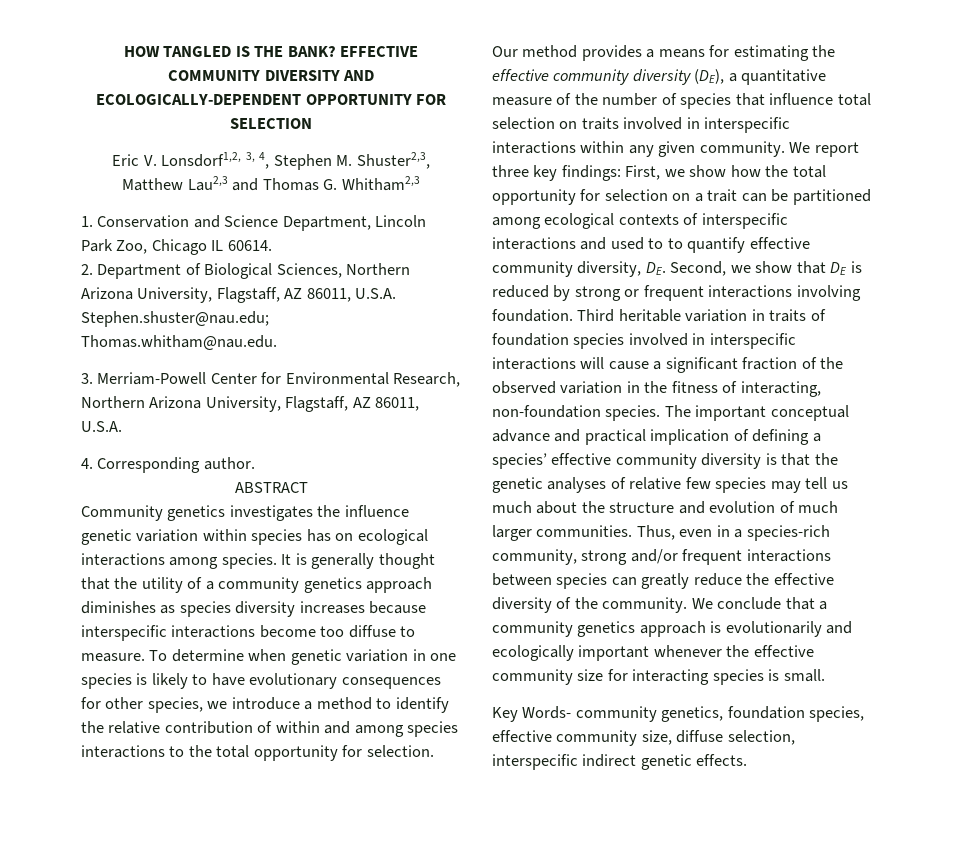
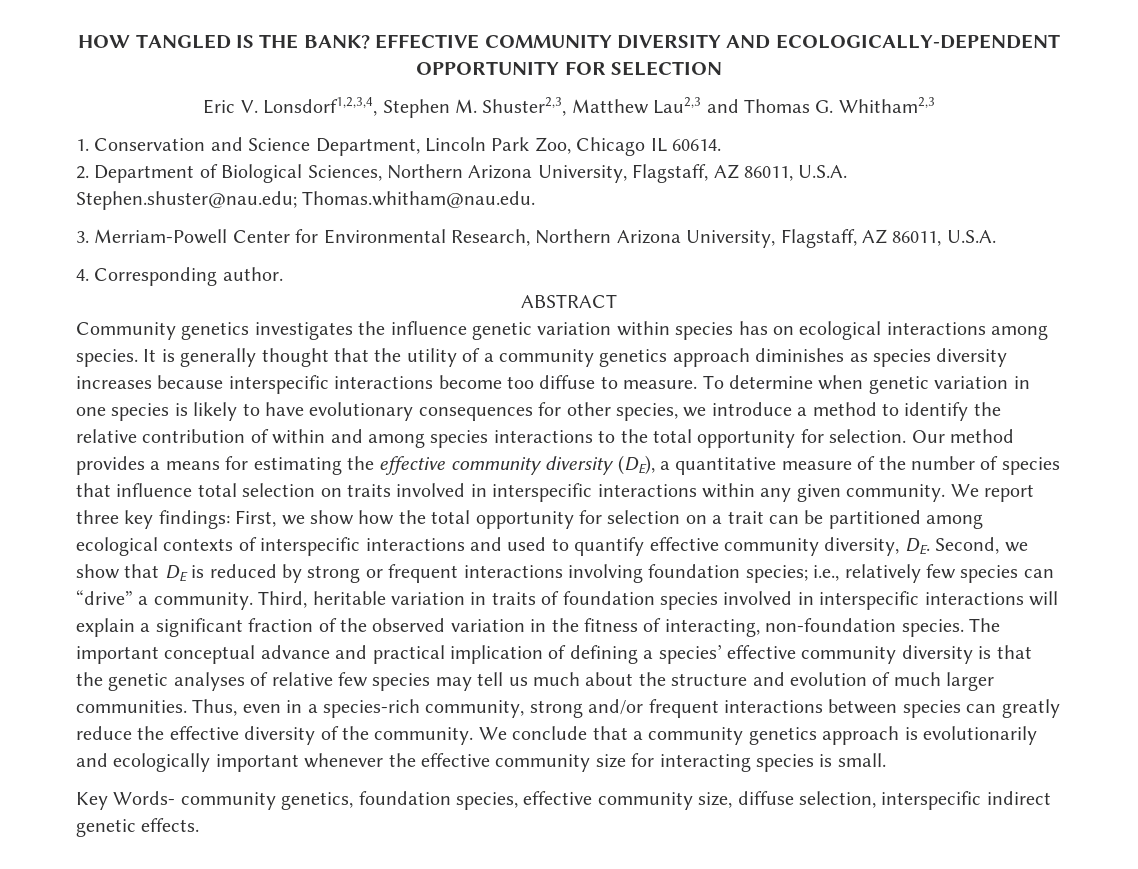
- Eric V. Lonsdorf1,2, 3, 4, Stephen M. Shuster2,3, Matthew Lau2,3 and Thomas G. Whitham2,3
+ Eric V. Lonsdorf1,2,3,4, Stephen M. Shuster2,3, Matthew Lau2,3 and Thomas G. Whitham2,3
- First, we show how the total opportunity for selection on a trait can be partitioned among ecological contexts of interspecific interactions and used to to quantify effective community diversity, DE. Second, we show that DE is reduced by strong or frequent interactions involving foundation. Third heritable variation in traits of foundation species involved in interspecific interactions will cause a significant fraction of the observed variation in the fitness of interacting, non-foundation species.
+ First, we show how the total opportunity for selection on a trait can be partitioned among ecological contexts of interspecific interactions and used to quantify effective community diversity, DE. Second, we show that DE is reduced by strong or frequent interactions involving foundation species; i.e., relatively few species can “drive” a community. Third, heritable variation in traits of foundation species involved in interspecific interactions will explain a significant fraction of the observed variation in the fitness of interacting, non-foundation species.

